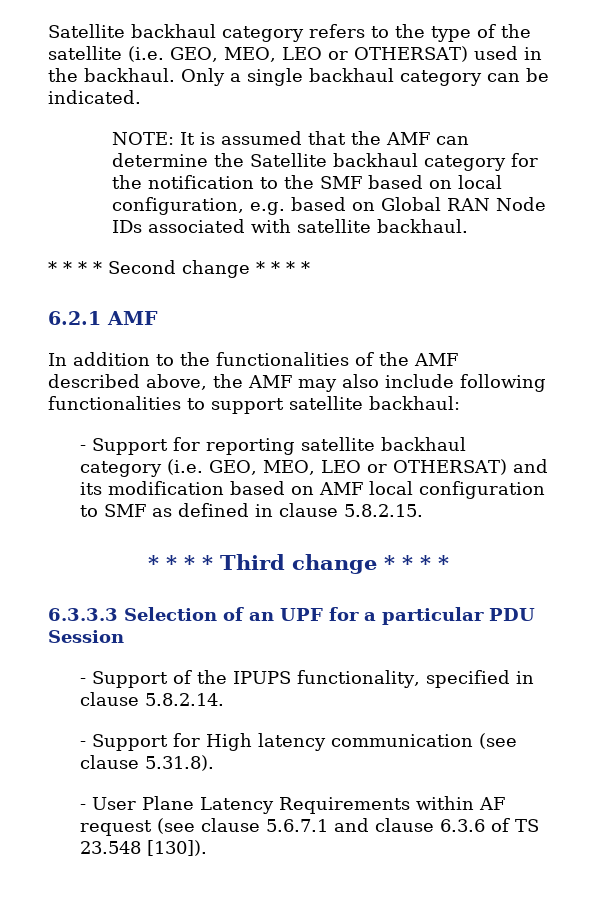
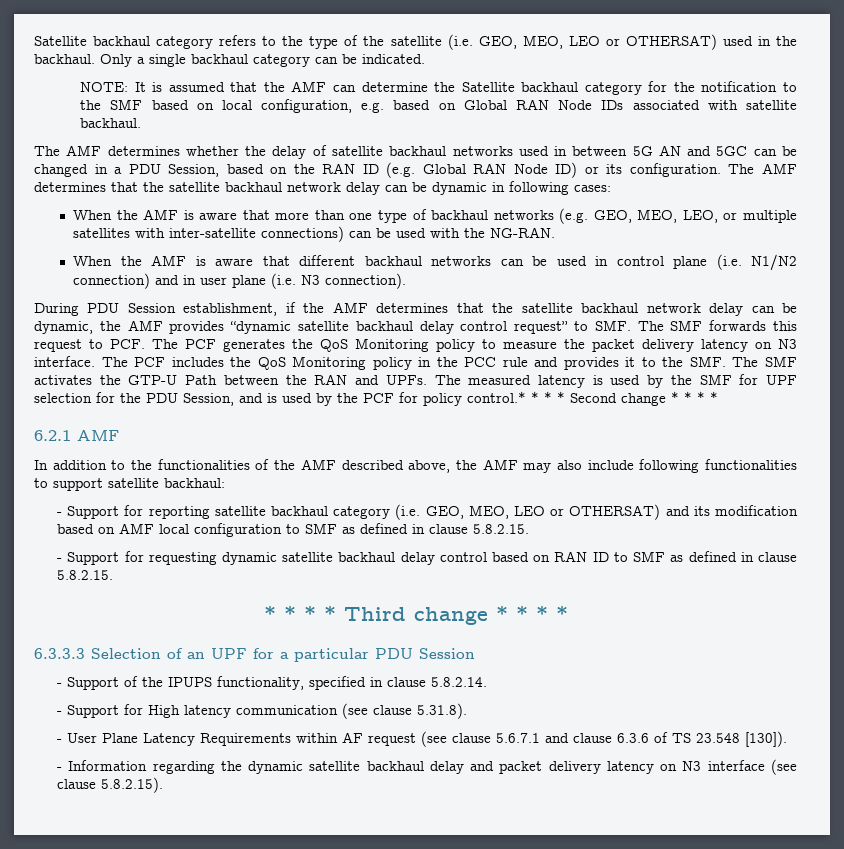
- * * * * Second change * * * *
+ The AMF determines whether the delay of satellite backhaul networks used in between 5G AN and 5GC can be changed in a PDU Session, based on the RAN ID (e.g. Global RAN Node ID) or its configuration. The AMF determines that the satellite backhaul network delay can be dynamic in following cases:
+ When the AMF is aware that more than one type of backhaul networks (e.g. GEO, MEO, LEO, or multiple satellites with inter-satellite connections) can be used with the NG-RAN.
+ When the AMF is aware that different backhaul networks can be used in control plane (i.e. N1/N2 connection) and in user plane (i.e. N3 connection).
+ During PDU Session establishment, if the AMF determines that the satellite backhaul network delay can be dynamic, the AMF provides “dynamic satellite backhaul delay control request” to SMF. The SMF forwards this request to PCF. The PCF generates the QoS Monitoring policy to measure the packet delivery latency on N3 interface. The PCF includes the QoS Monitoring policy in the PCC rule and provides it to the SMF. The SMF activates the GTP-U Path between the RAN and UPFs. The measured latency is used by the SMF for UPF selection for the PDU Session, and is used by the PCF for policy control.* * * * Second change * * * *
+ - Support for requesting dynamic satellite backhaul delay control based on RAN ID to SMF as defined in clause 5.8.2.15.
+ - Information regarding the dynamic satellite backhaul delay and packet delivery latency on N3 interface (see clause 5.8.2.15).

